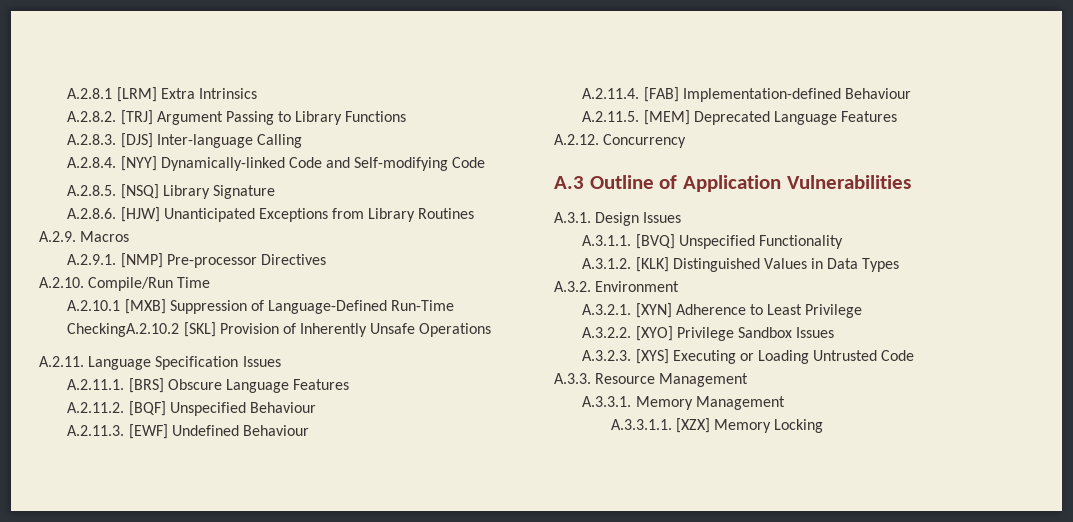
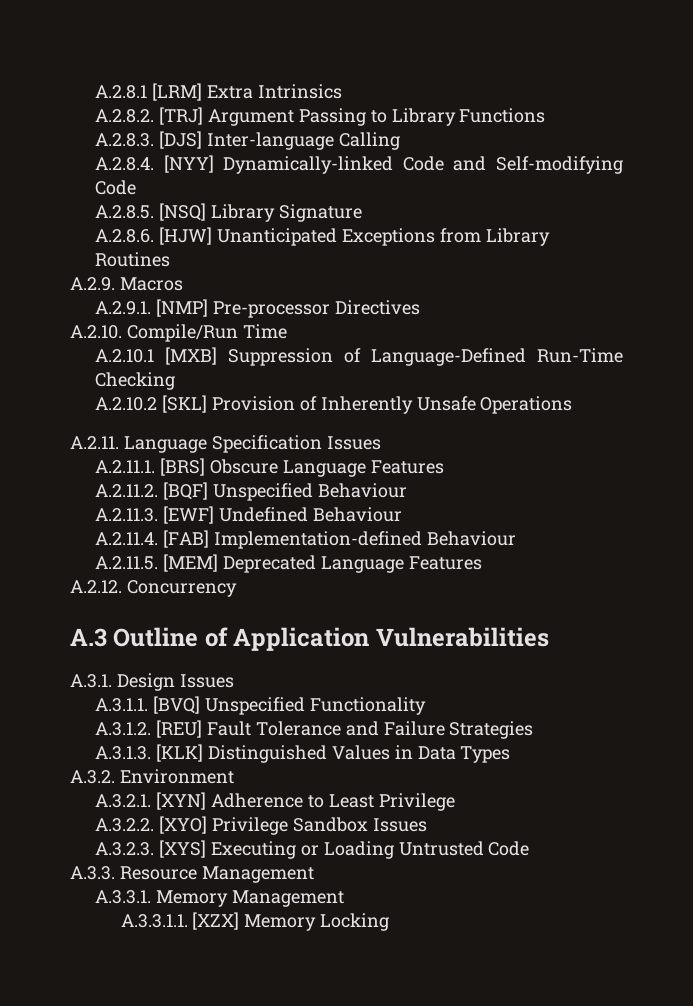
- A.2.10.1 [MXB] Suppression of Language-Defined Run-Time CheckingA.2.10.2 [SKL] Provision of Inherently Unsafe Operations
+ A.2.10.1 [MXB] Suppression of Language-Defined Run-Time Checking
+ A.2.10.2 [SKL] Provision of Inherently Unsafe Operations
- A.3.1.2. [KLK] Distinguished Values in Data Types
+ A.3.1.2. [REU] Fault Tolerance and Failure Strategies
+ A.3.1.3. [KLK] Distinguished Values in Data Types

